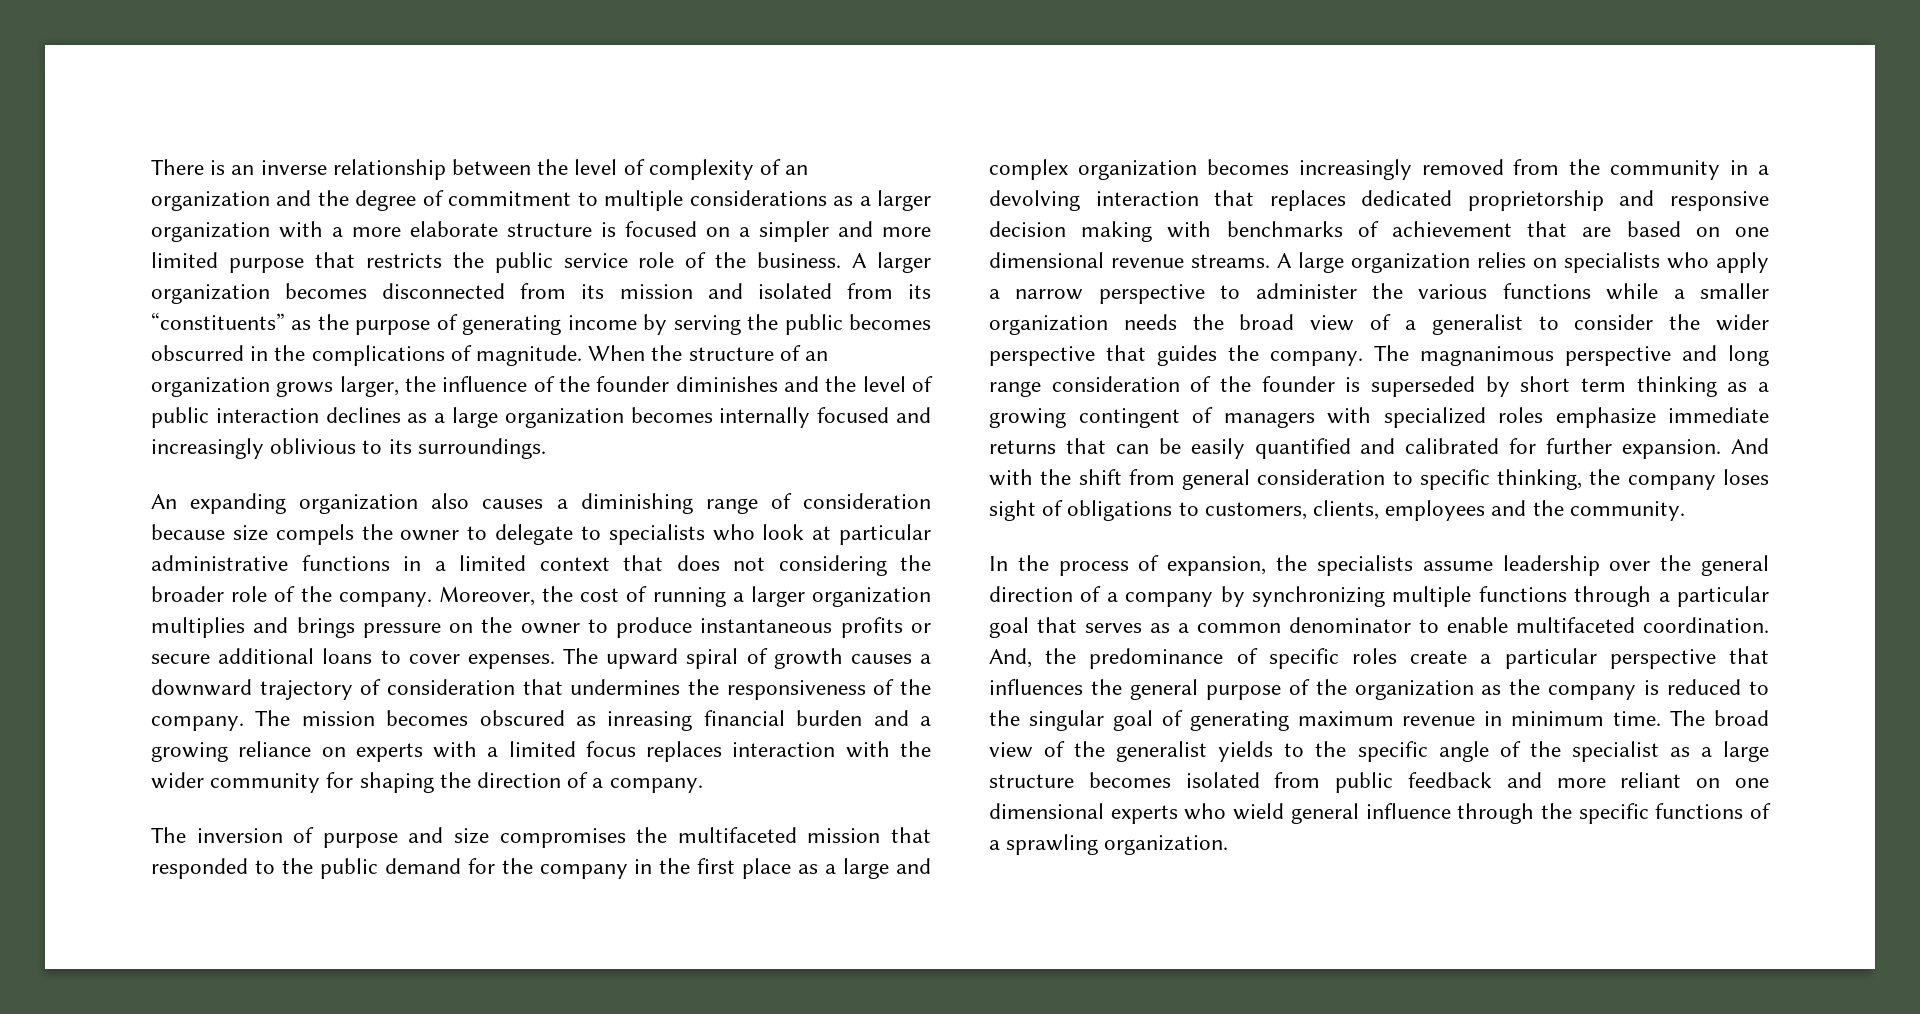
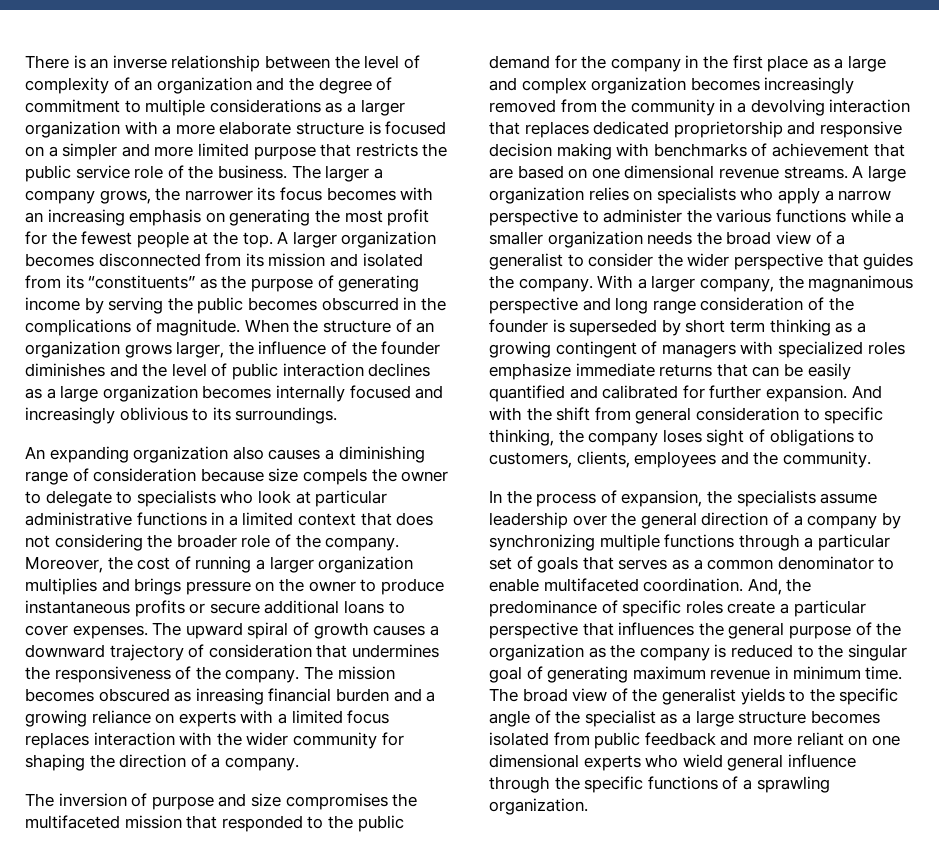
+ The larger a company grows, the narrower its focus becomes with an increasing emphasis on generating the most profit for the fewest people at the top.
- The magnanimous perspective and long range consideration of the founder is superseded by short term thinking as a growing contingent of managers with specialized roles emphasize immediate returns that can be easily quantified and calibrated for further expansion.
+ With a larger company, the magnanimous perspective and long range consideration of the founder is superseded by short term thinking as a growing contingent of managers with specialized roles emphasize immediate returns that can be easily quantified and calibrated for further expansion.
- In the process of expansion, the specialists assume leadership over the general direction of a company by synchronizing multiple functions through a particular goal that serves as a common denominator to enable multifaceted coordination.
+ In the process of expansion, the specialists assume leadership over the general direction of a company by synchronizing multiple functions through a particular set of goals that serves as a common denominator to enable multifaceted coordination.

